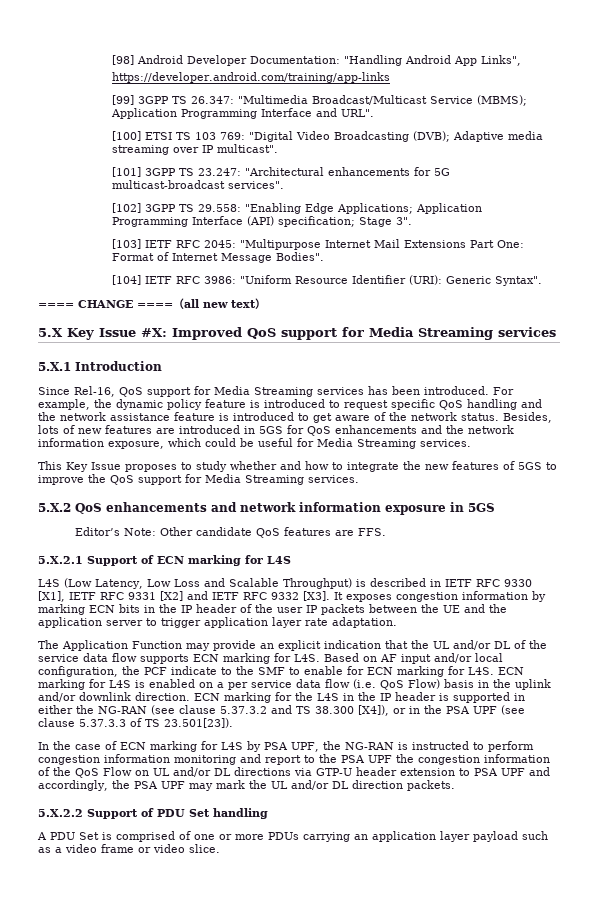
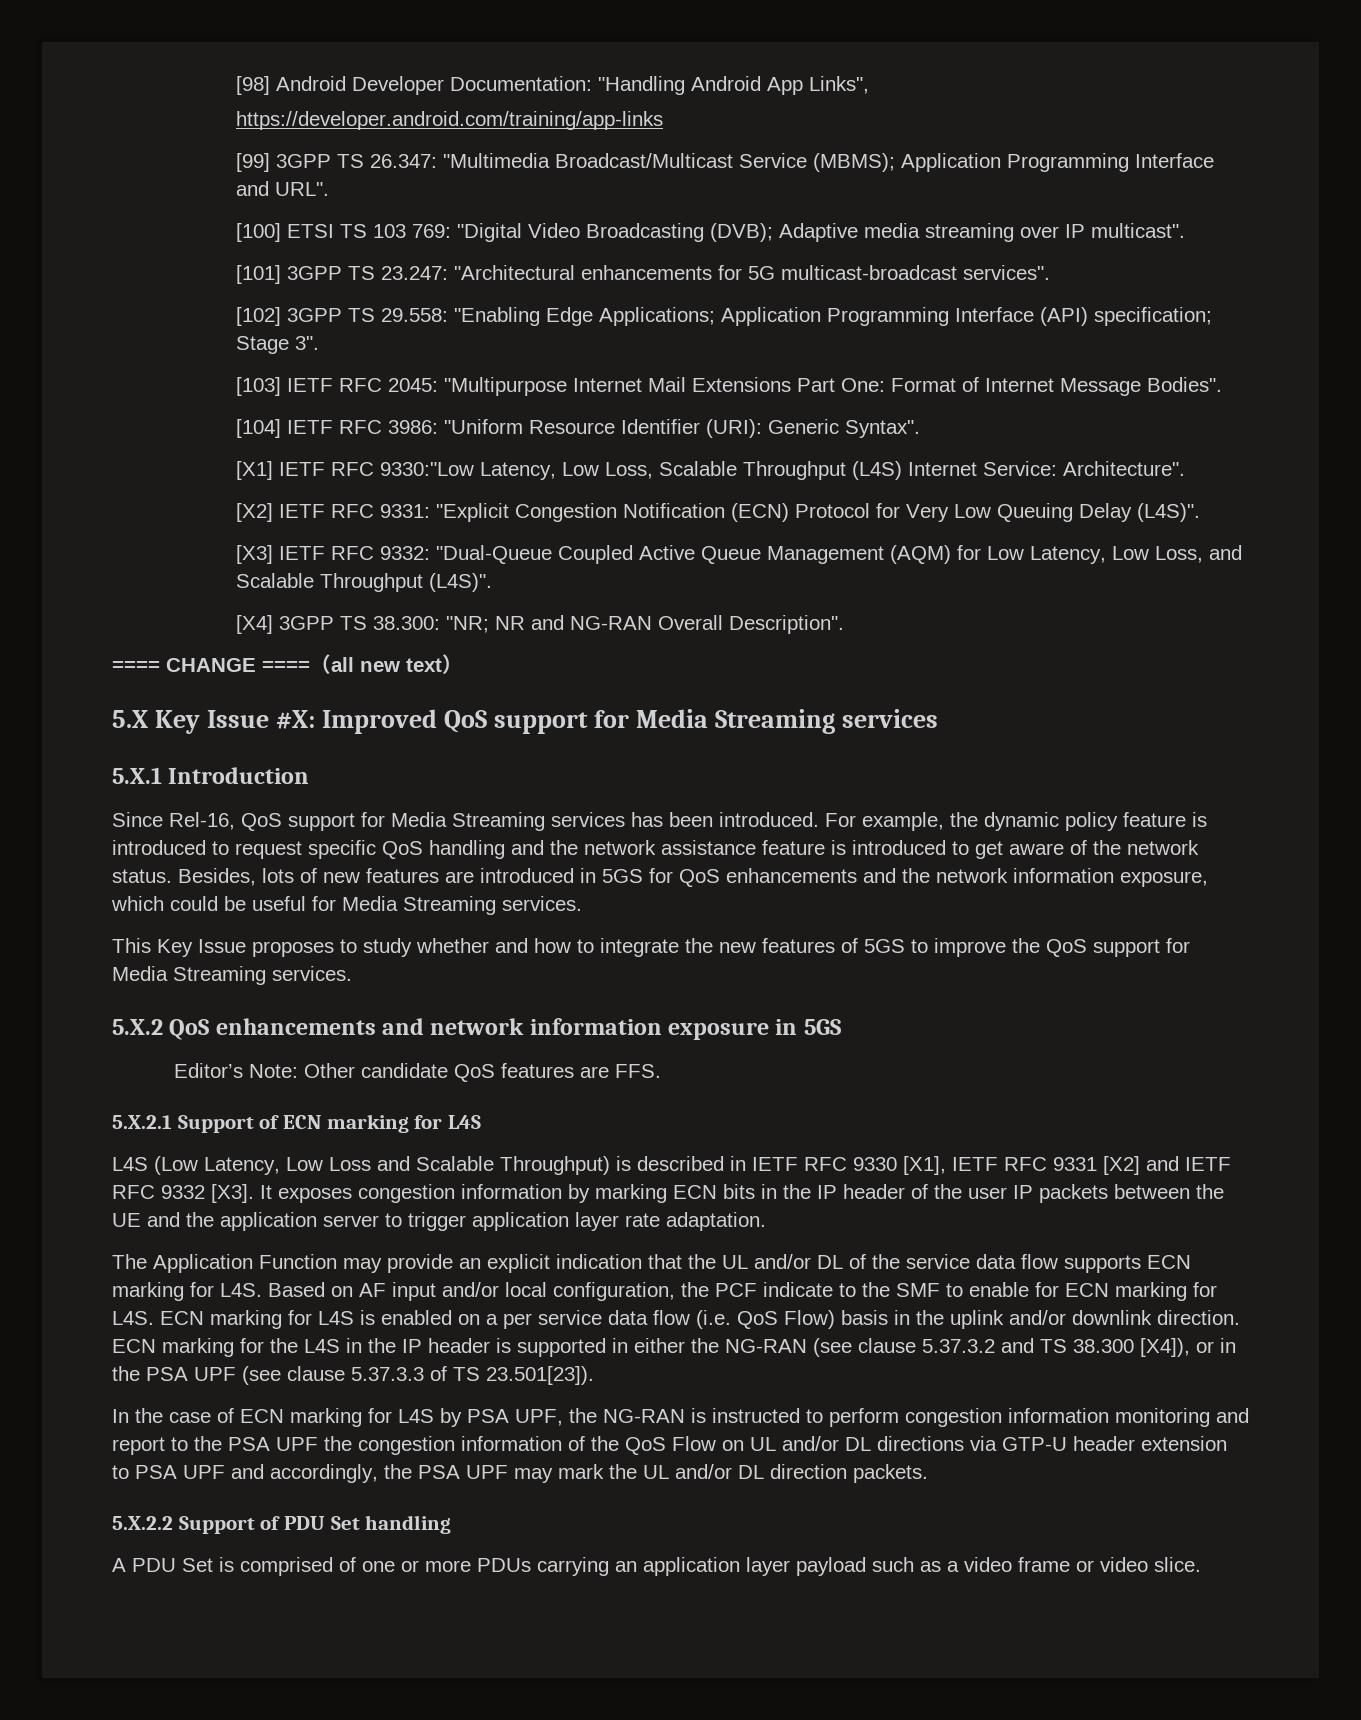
+ [X1] IETF RFC 9330:"Low Latency, Low Loss, Scalable Throughput (L4S) Internet Service: Architecture".
+ [X2] IETF RFC 9331: "Explicit Congestion Notification (ECN) Protocol for Very Low Queuing Delay (L4S)".
+ [X3] IETF RFC 9332: "Dual-Queue Coupled Active Queue Management (AQM) for Low Latency, Low Loss, and Scalable Throughput (L4S)".
+ [X4] 3GPP TS 38.300: "NR; NR and NG-RAN Overall Description".

